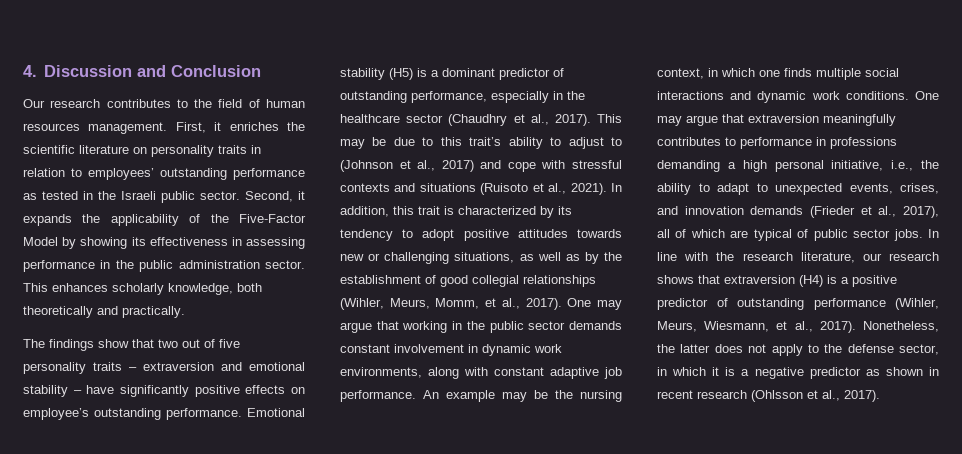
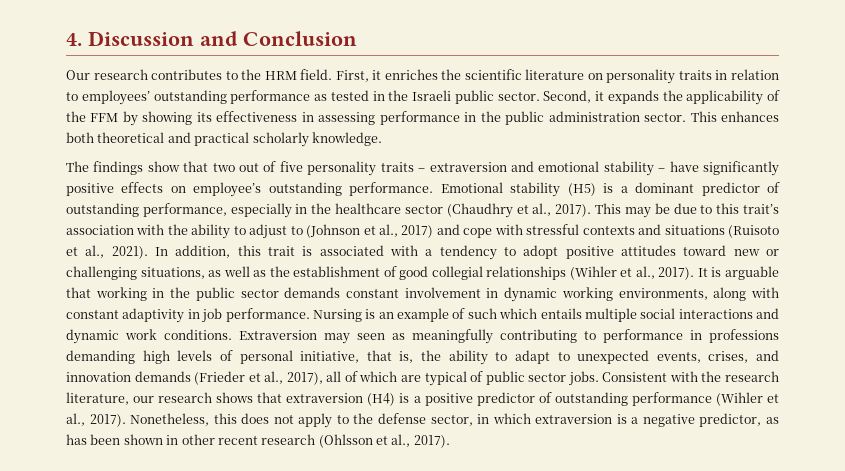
- Our research contributes to the field of human resources management.
+ Our research contributes to the HRM field.
- Second, it expands the applicability of the Five-Factor Model by showing its effectiveness in assessing performance in the public administration sector.
+ Second, it expands the applicability of the FFM by showing its effectiveness in assessing performance in the public administration sector.
- This enhances scholarly knowledge, both theoretically and practically.
+ This enhances both theoretical and practical scholarly knowledge.
- This may be due to this trait’s ability to adjust to (Johnson et al., 2017) and cope with stressful contexts and situations (Ruisoto et al., 2021).
+ This may be due to this trait’s association with the ability to adjust to (Johnson et al., 2017) and cope with stressful contexts and situations (Ruisoto et al., 2021).
- In addition, this trait is characterized by its tendency to adopt positive attitudes towards new or challenging situations, as well as by the establishment of good collegial relationships (Wihler, Meurs, Momm, et al., 2017). One may argue that working in the public sector demands constant involvement in dynamic work environments, along with constant adaptive job performance. An example may be the nursing context, in which one finds multiple social interactions and dynamic work conditions.
+ In addition, this trait is associated with a tendency to adopt positive attitudes toward new or challenging situations, as well as the establishment of good collegial relationships (Wihler et al., 2017). It is arguable that working in the public sector demands constant involvement in dynamic working environments, along with constant adaptivity in job performance. Nursing is an example of such which entails multiple social interactions and dynamic work conditions.
- One may argue that extraversion meaningfully contributes to performance in professions demanding a high personal initiative, i.e., the ability to adapt to unexpected events, crises, and innovation demands (Frieder et al., 2017), all of which are typical of public sector jobs.
+ Extraversion may seen as meaningfully contributing to performance in professions demanding high levels of personal initiative, that is, the ability to adapt to unexpected events, crises, and innovation demands (Frieder et al., 2017), all of which are typical of public sector jobs.
- In line with the research literature, our research shows that extraversion (H4) is a positive predictor of outstanding performance (Wihler, Meurs, Wiesmann, et al., 2017).
+ Consistent with the research literature, our research shows that extraversion (H4) is a positive predictor of outstanding performance (Wihler et al., 2017).
- Nonetheless, the latter does not apply to the defense sector, in which it is a negative predictor as shown in recent research (Ohlsson et al., 2017).
+ Nonetheless, this does not apply to the defense sector, in which extraversion is a negative predictor, as has been shown in other recent research (Ohlsson et al., 2017).

